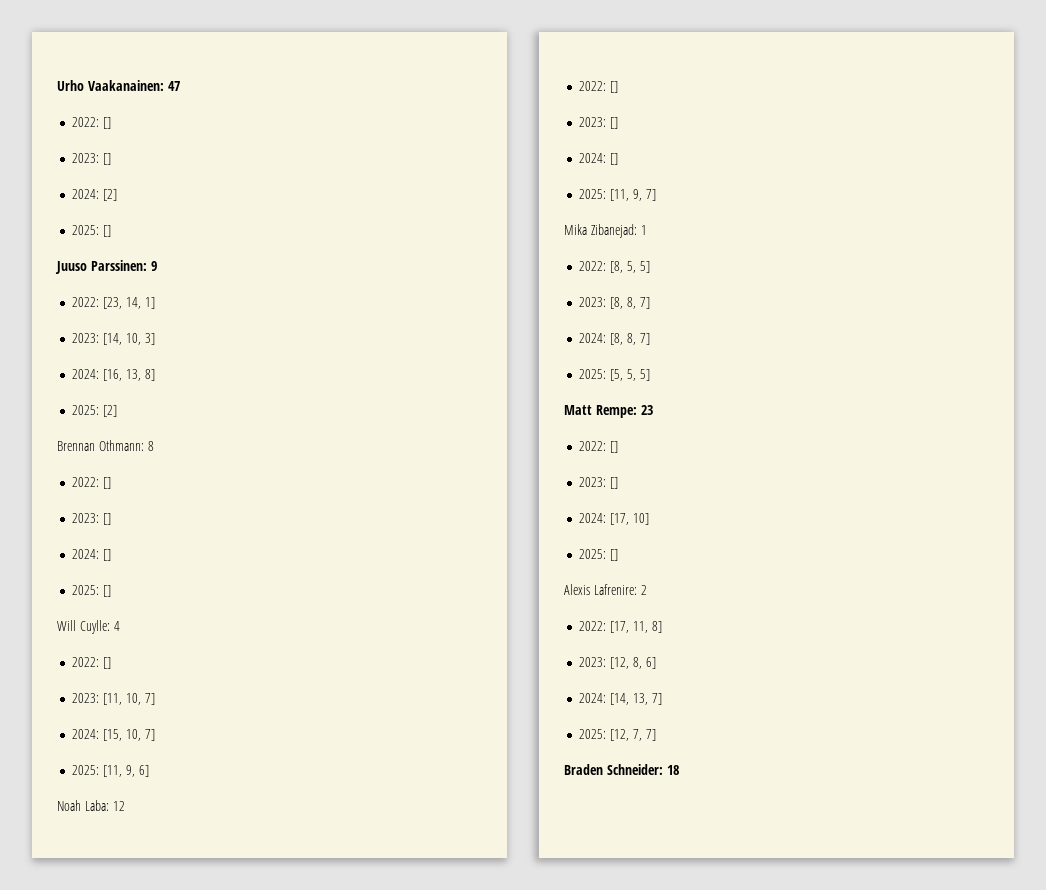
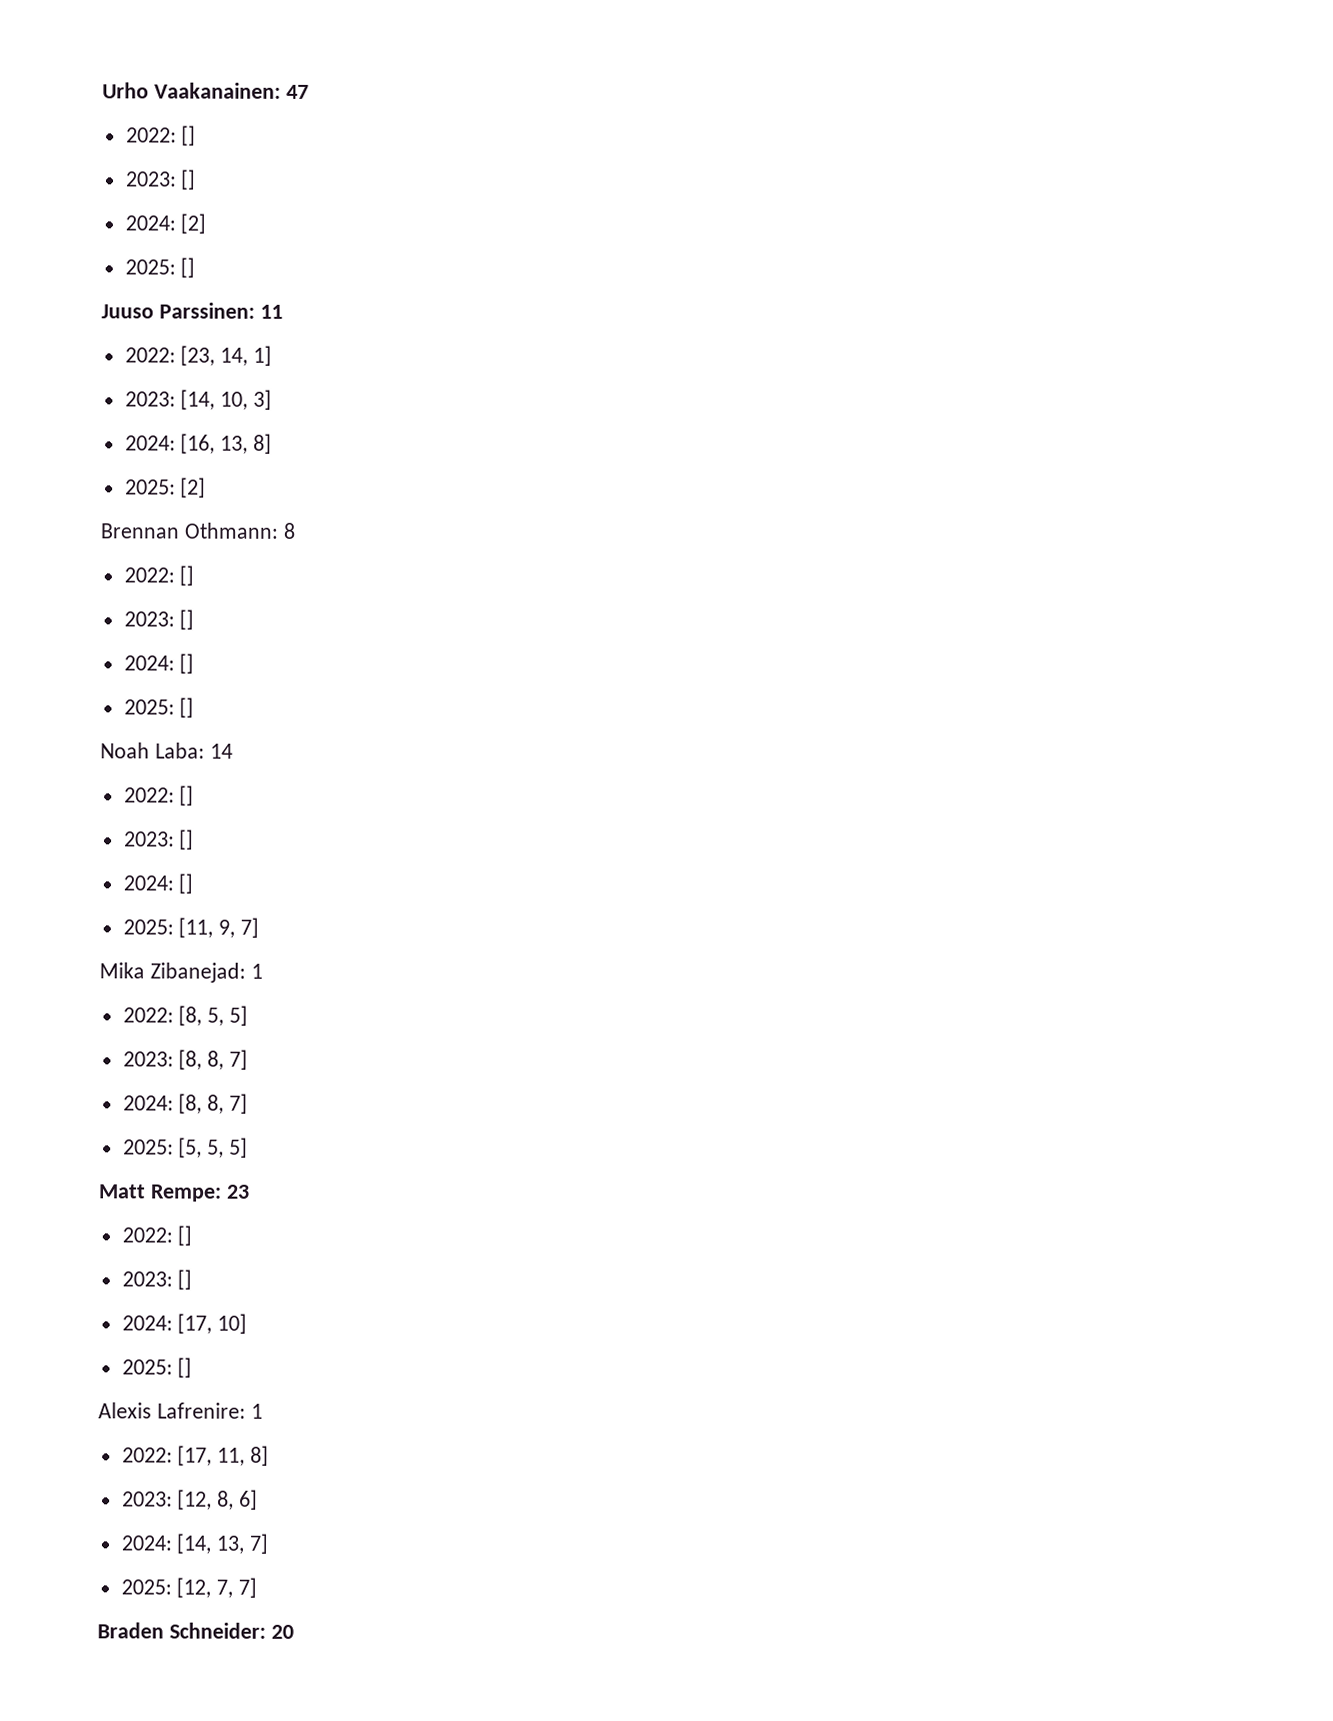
- Juuso Parssinen: 9
+ Juuso Parssinen: 11
- Will Cuylle: 4
- 2022: []
- 2023: [11, 10, 7]
- 2024: [15, 10, 7]
- 2025: [11, 9, 6]
- Noah Laba: 12
+ Noah Laba: 14
- Alexis Lafrenire: 2
+ Alexis Lafrenire: 1
- Braden Schneider: 18
+ Braden Schneider: 20

